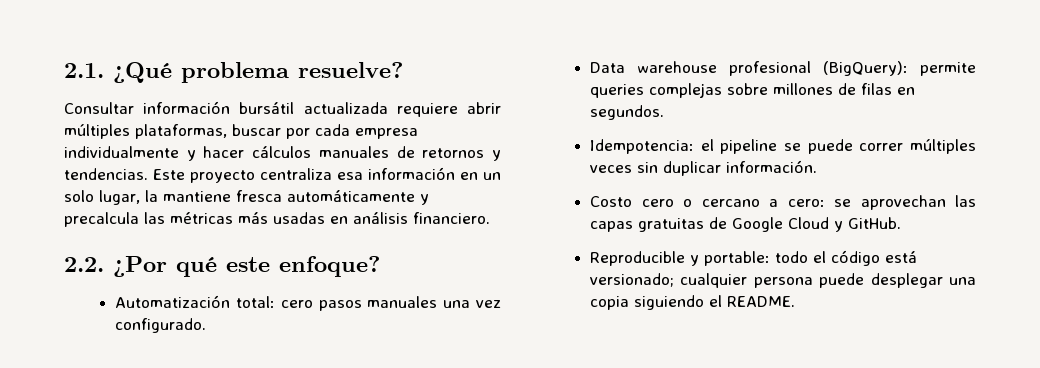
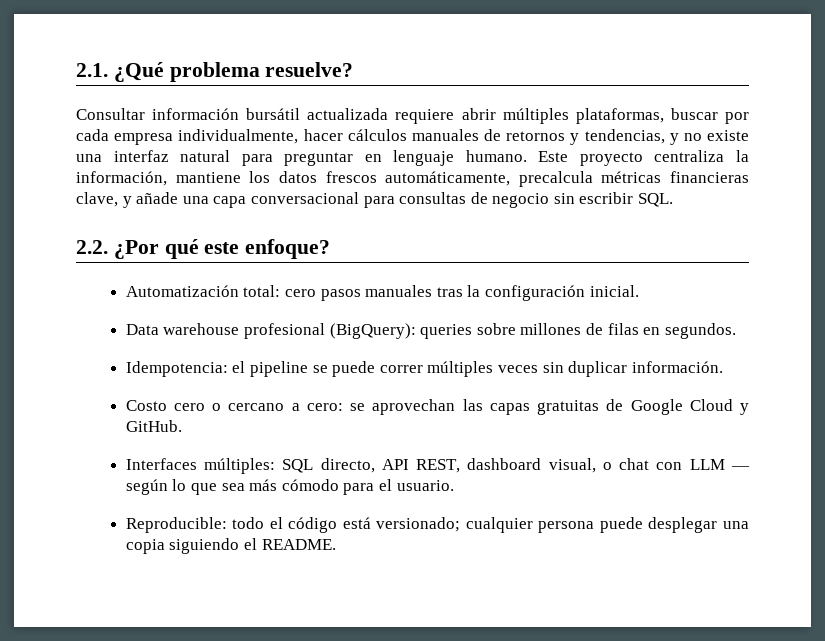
- Consultar información bursátil actualizada requiere abrir múltiples plataformas, buscar por cada empresa individualmente y hacer cálculos manuales de retornos y tendencias. Este proyecto centraliza esa información en un solo lugar, la mantiene fresca automáticamente y precalcula las métricas más usadas en análisis financiero.
+ Consultar información bursátil actualizada requiere abrir múltiples plataformas, buscar por cada empresa individualmente, hacer cálculos manuales de retornos y tendencias, y no existe una interfaz natural para preguntar en lenguaje humano. Este proyecto centraliza la información, mantiene los datos frescos automáticamente, precalcula métricas financieras clave, y añade una capa conversacional para consultas de negocio sin escribir SQL.
- Automatización total: cero pasos manuales una vez configurado.
+ Automatización total: cero pasos manuales tras la configuración inicial.
- Data warehouse profesional (BigQuery): permite queries complejas sobre millones de filas en segundos.
+ Data warehouse profesional (BigQuery): queries sobre millones de filas en segundos.
- Reproducible y portable: todo el código está versionado; cualquier persona puede desplegar una copia siguiendo el README.
+ Interfaces múltiples: SQL directo, API REST, dashboard visual, o chat con LLM — según lo que sea más cómodo para el usuario.
+ Reproducible: todo el código está versionado; cualquier persona puede desplegar una copia siguiendo el README.

